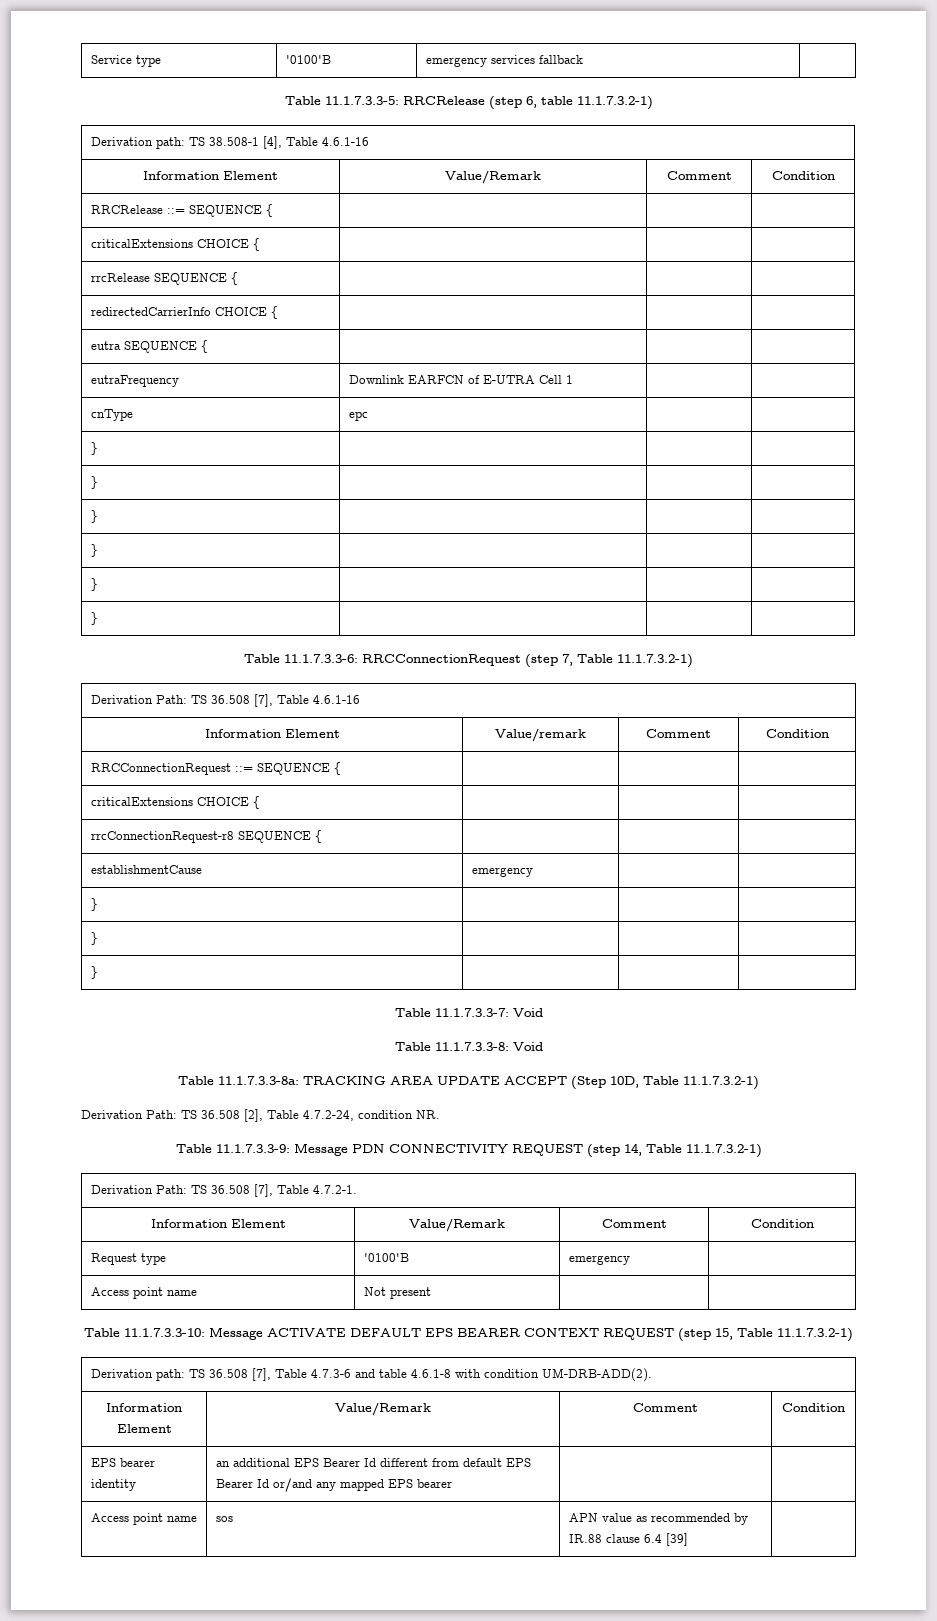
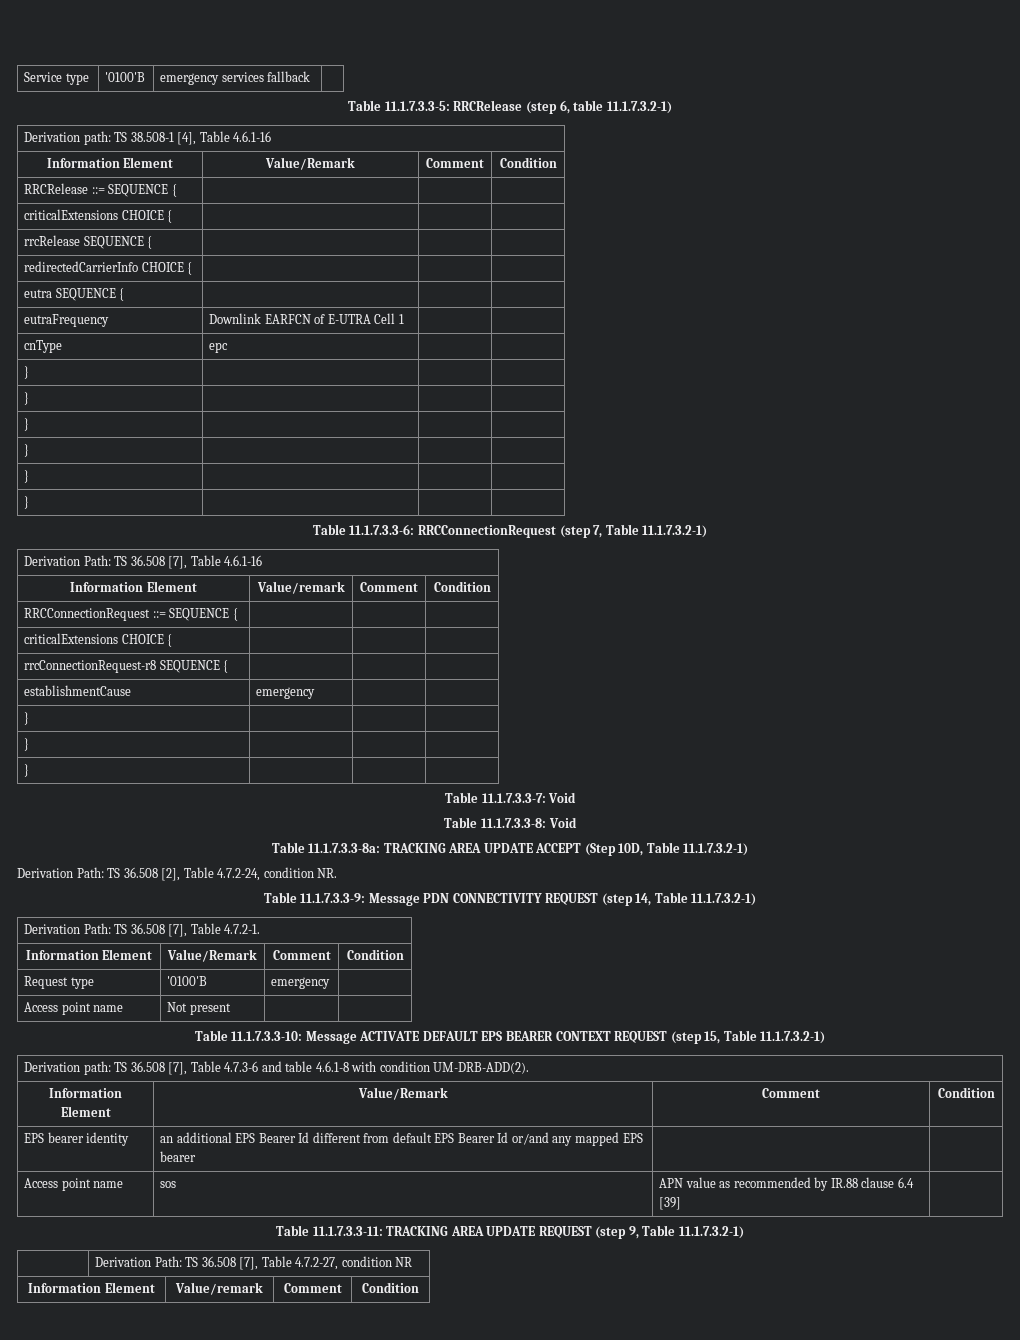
+ Table 11.1.7.3.3-11: TRACKING AREA UPDATE REQUEST (step 9, Table 11.1.7.3.2-1)
+ | Derivation Path: TS 36.508 [7], Table 4.7.2-27, condition NR
+ Information Element | Value/remark | Comment | Condition

